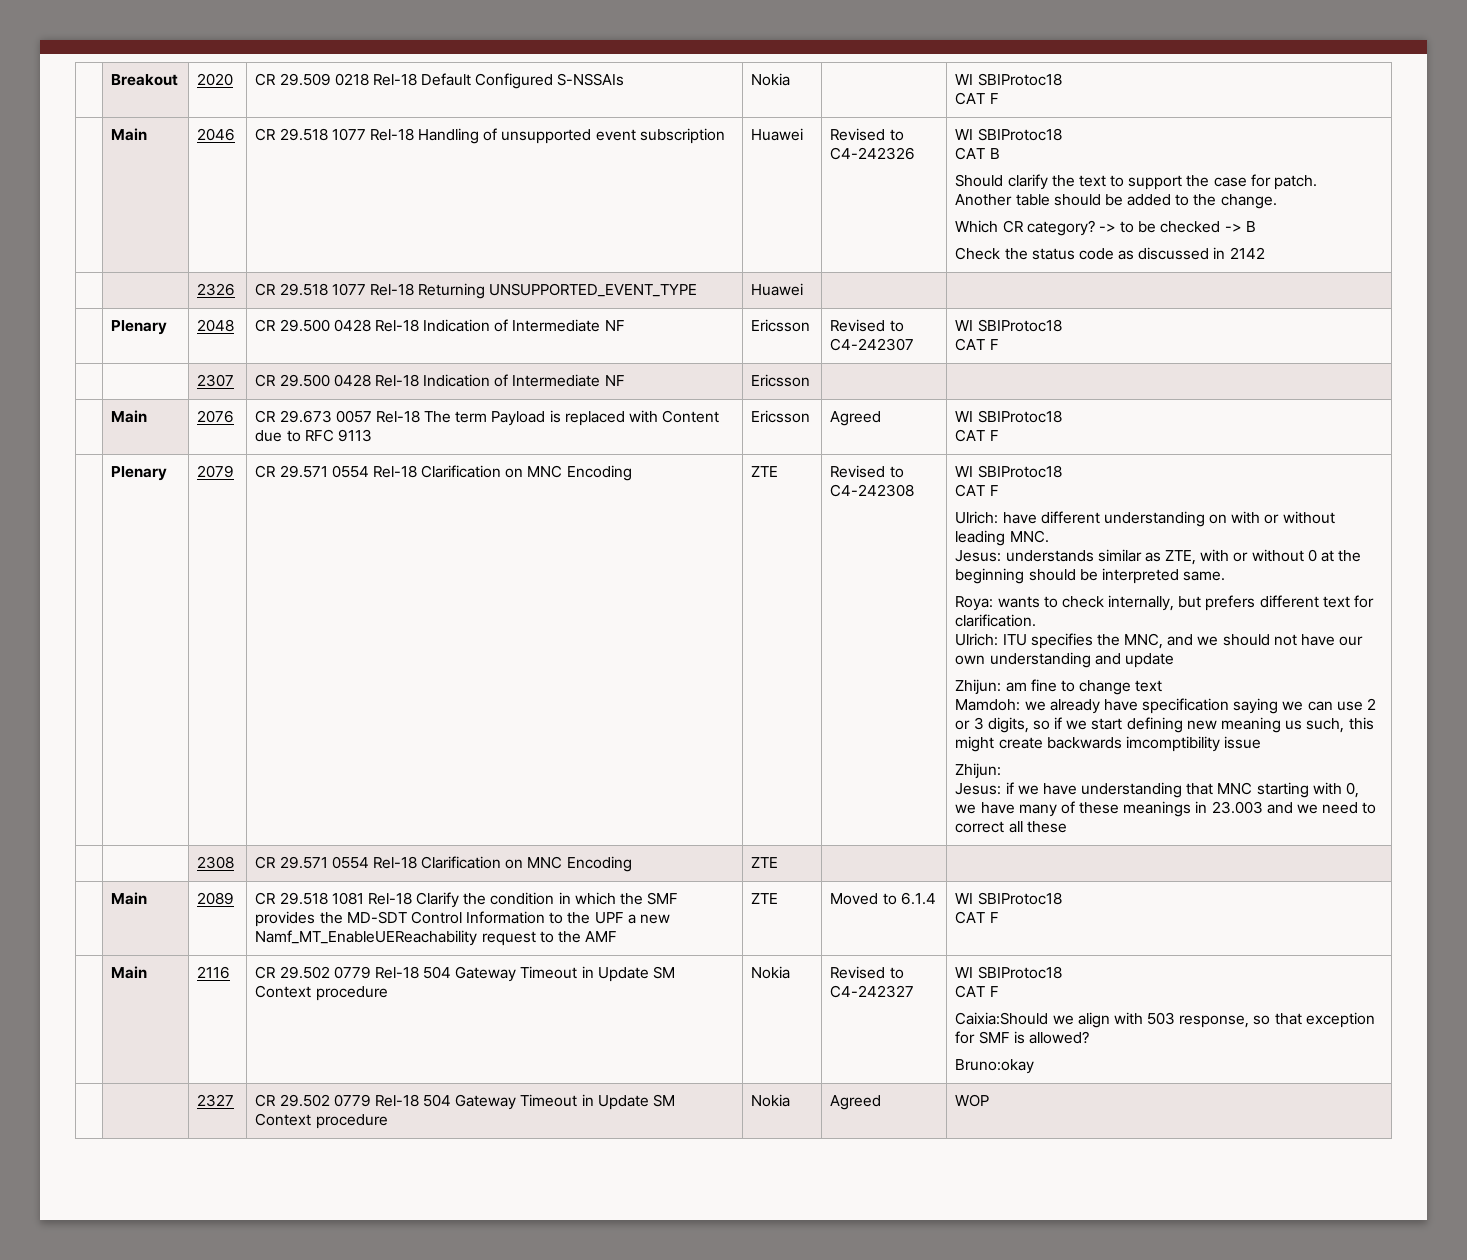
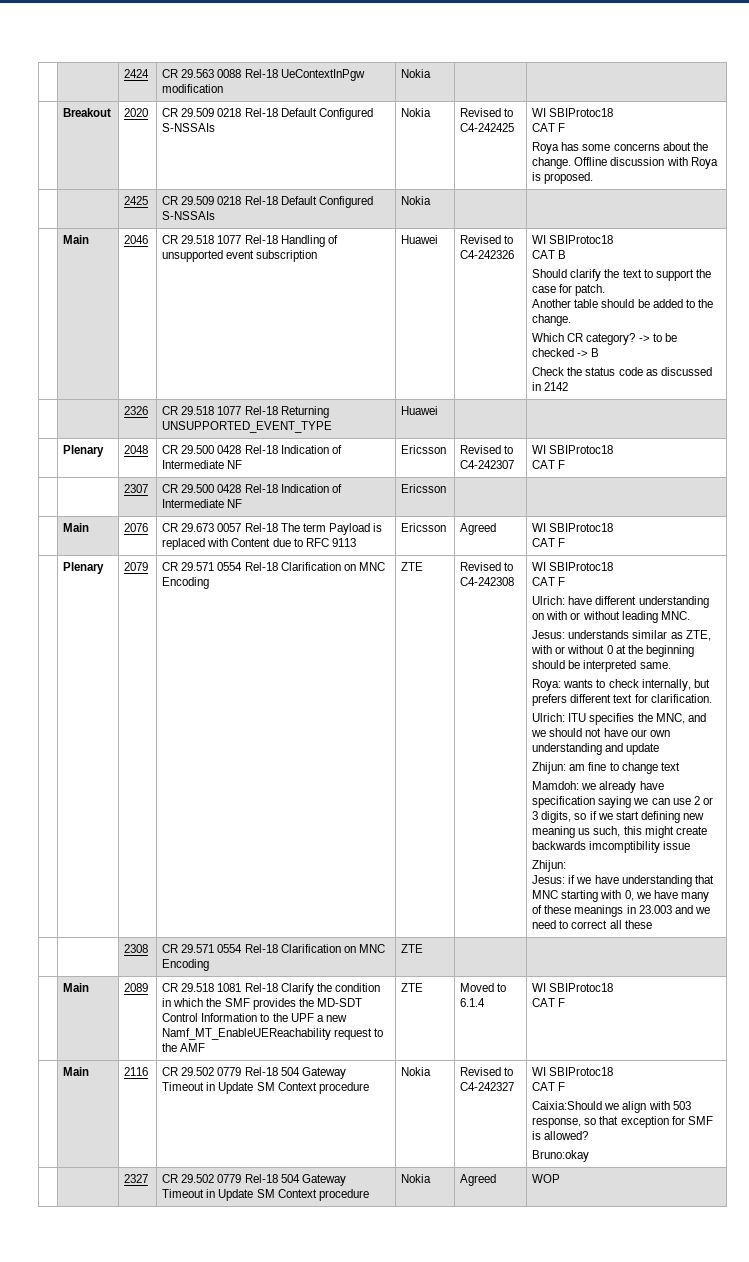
- | Breakout | 2020 | CR 29.509 0218 Rel-18 Default Configured S-NSSAIs | Nokia | | WI SBIProtoc18
+ | | 2424 | CR 29.563 0088 Rel-18 UeContextInPgw modification | Nokia | |
+ | Breakout | 2020 | CR 29.509 0218 Rel-18 Default Configured S-NSSAIs | Nokia | Revised to C4-242425 | WI SBIProtoc18
  CAT F
+ Roya has some concerns about the change. Offline discussion with Roya is proposed.
+ | | 2425 | CR 29.509 0218 Rel-18 Default Configured S-NSSAIs | Nokia | |

